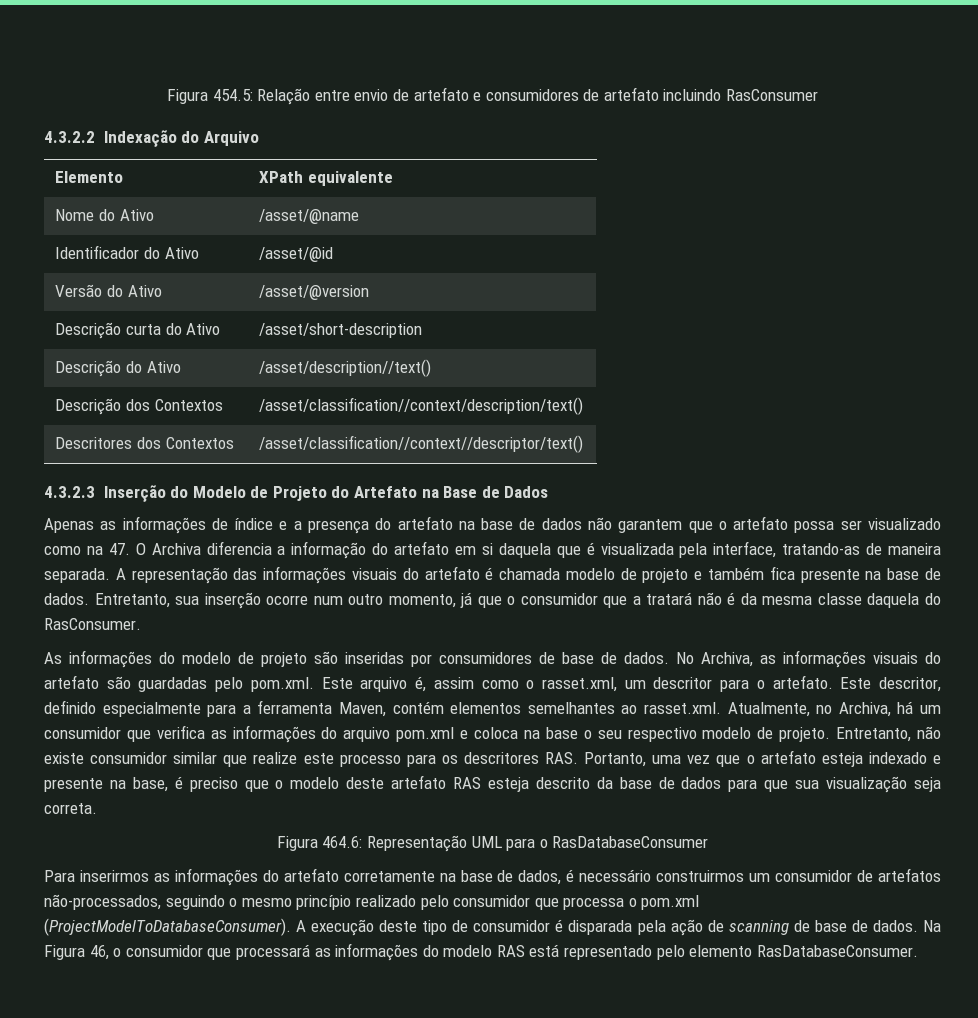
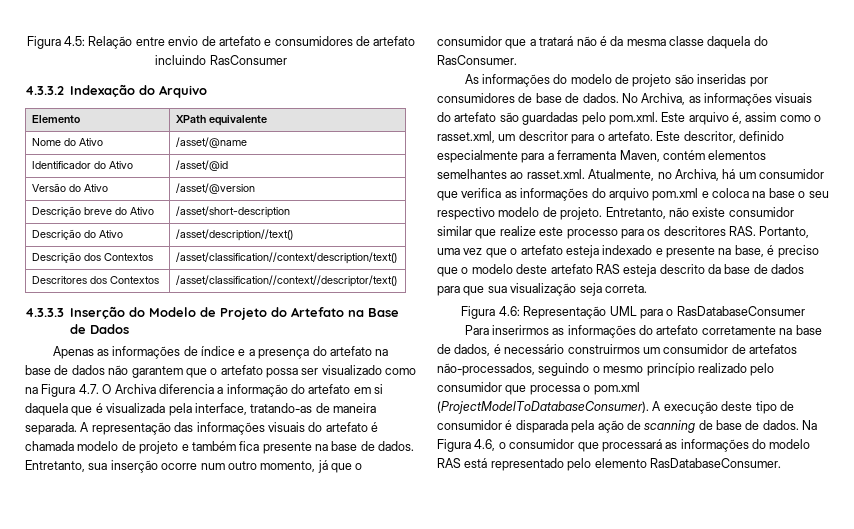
- Figura 454.5: Relação entre envio de artefato e consumidores de artefato incluindo RasConsumer
+ Figura 4.5: Relação entre envio de artefato e consumidores de artefato incluindo RasConsumer
- 4.3.2.2 Indexação do Arquivo
+ 4.3.3.2 Indexação do Arquivo
- Descrição curta do Ativo | /asset/short-description
+ Descrição breve do Ativo | /asset/short-description
- 4.3.2.3 Inserção do Modelo de Projeto do Artefato na Base de Dados
+ 4.3.3.3 Inserção do Modelo de Projeto do Artefato na Base de Dados
- Apenas as informações de índice e a presença do artefato na base de dados não garantem que o artefato possa ser visualizado como na 47. O Archiva diferencia a informação do artefato em si daquela que é visualizada pela interface, tratando-as de maneira separada.
+ Apenas as informações de índice e a presença do artefato na base de dados não garantem que o artefato possa ser visualizado como na Figura 4.7. O Archiva diferencia a informação do artefato em si daquela que é visualizada pela interface, tratando-as de maneira separada.
- Figura 464.6: Representação UML para o RasDatabaseConsumer
+ Figura 4.6: Representação UML para o RasDatabaseConsumer
- Na Figura 46, o consumidor que processará as informações do modelo RAS está representado pelo elemento RasDatabaseConsumer.
+ Na Figura 4.6, o consumidor que processará as informações do modelo RAS está representado pelo elemento RasDatabaseConsumer.

